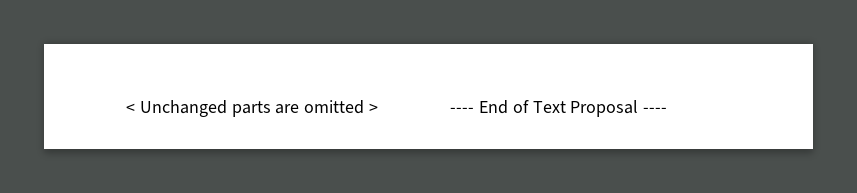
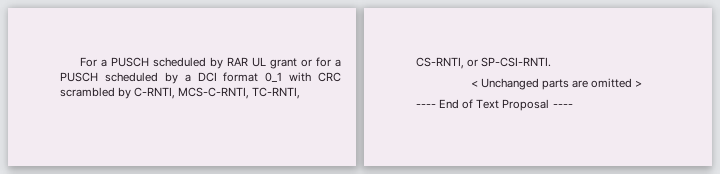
+ For a PUSCH scheduled by RAR UL grant or for a PUSCH scheduled by a DCI format 0_1 with CRC scrambled by C-RNTI, MCS-C-RNTI, TC-RNTI, CS-RNTI, or SP-CSI-RNTI.

